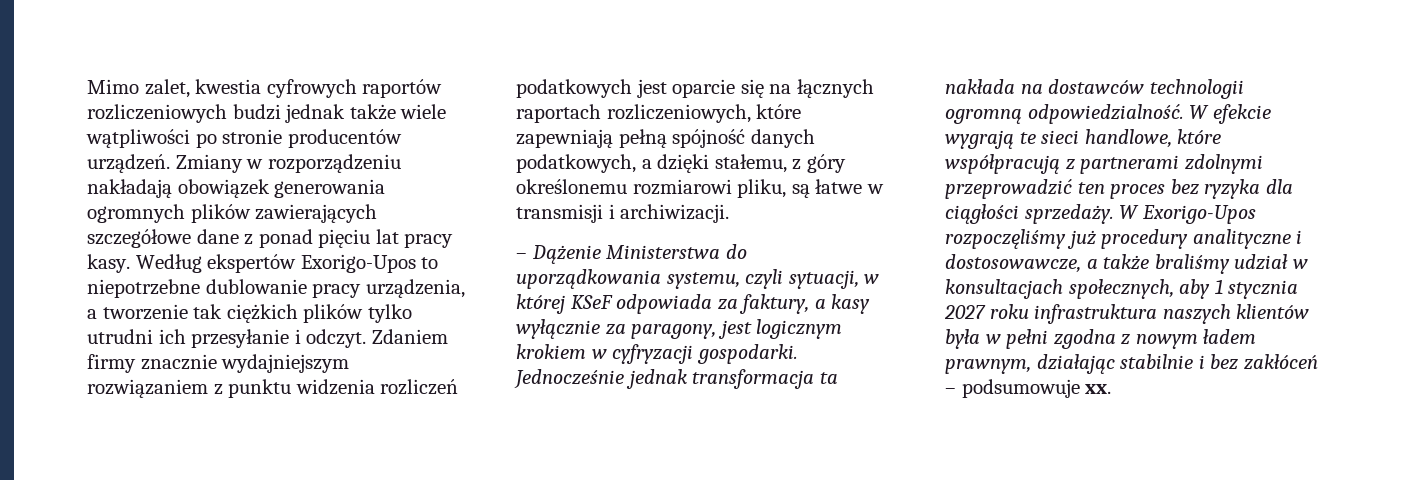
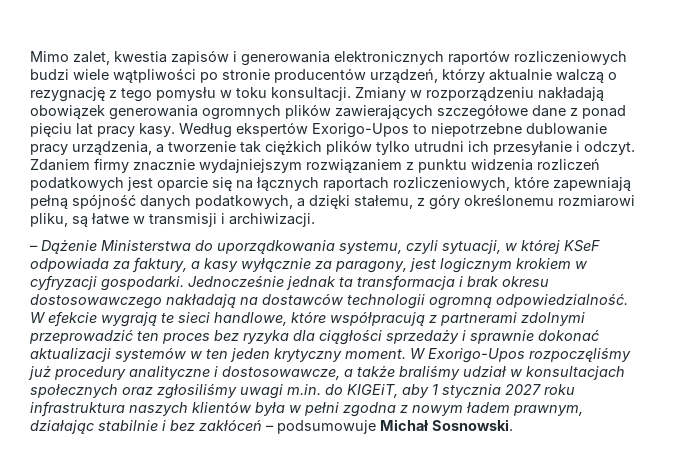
- Mimo zalet, kwestia cyfrowych raportów rozliczeniowych budzi jednak także wiele wątpliwości po stronie producentów urządzeń.
+ Mimo zalet, kwestia zapisów i generowania elektronicznych raportów rozliczeniowych budzi wiele wątpliwości po stronie producentów urządzeń, którzy aktualnie walczą o rezygnację z tego pomysłu w toku konsultacji.
- Jednocześnie jednak transformacja ta nakłada na dostawców technologii ogromną odpowiedzialność.
+ Jednocześnie jednak ta transformacja i brak okresu dostosowawczego nakładają na dostawców technologii ogromną odpowiedzialność.
- W efekcie wygrają te sieci handlowe, które współpracują z partnerami zdolnymi przeprowadzić ten proces bez ryzyka dla ciągłości sprzedaży.
+ W efekcie wygrają te sieci handlowe, które współpracują z partnerami zdolnymi przeprowadzić ten proces bez ryzyka dla ciągłości sprzedaży i sprawnie dokonać aktualizacji systemów w ten jeden krytyczny moment.
- W Exorigo-Upos rozpoczęliśmy już procedury analityczne i dostosowawcze, a także braliśmy udział w konsultacjach społecznych, aby 1 stycznia 2027 roku infrastruktura naszych klientów była w pełni zgodna z nowym ładem prawnym, działając stabilnie i bez zakłóceń – podsumowuje xx.
+ W Exorigo-Upos rozpoczęliśmy już procedury analityczne i dostosowawcze, a także braliśmy udział w konsultacjach społecznych oraz zgłosiliśmy uwagi m.in. do KIGEiT, aby 1 stycznia 2027 roku infrastruktura naszych klientów była w pełni zgodna z nowym ładem prawnym, działając stabilnie i bez zakłóceń – podsumowuje Michał Sosnowski.

